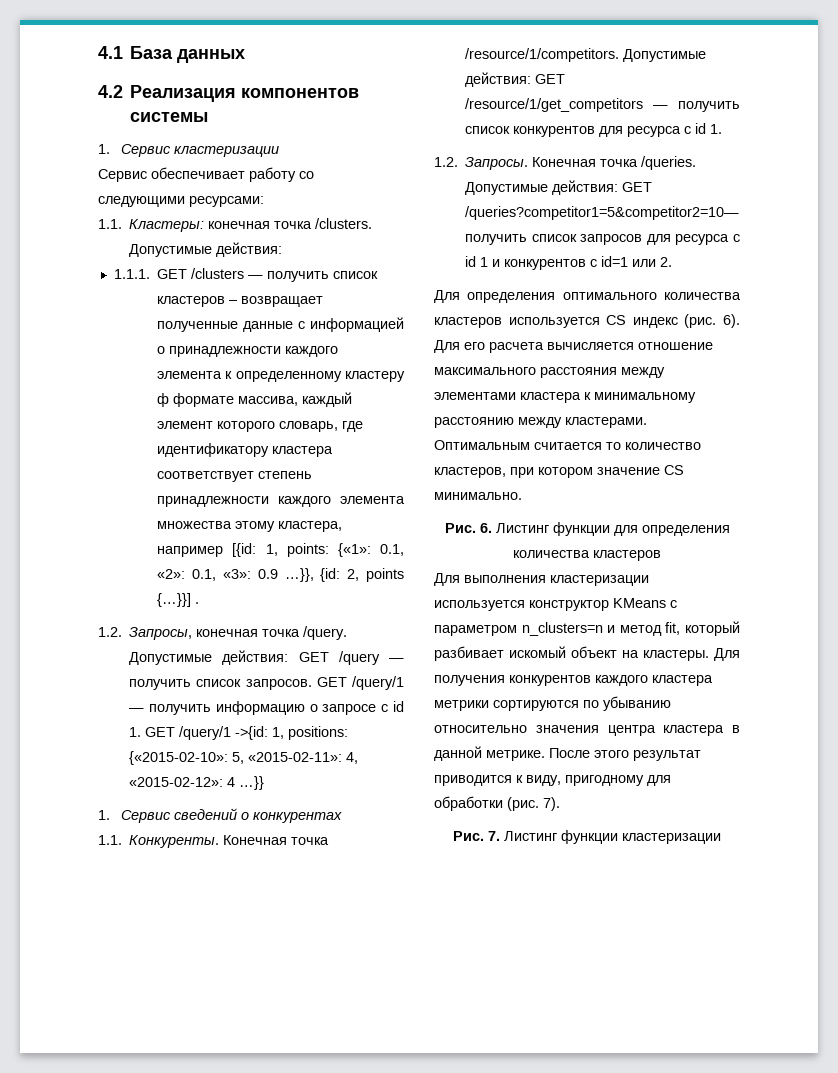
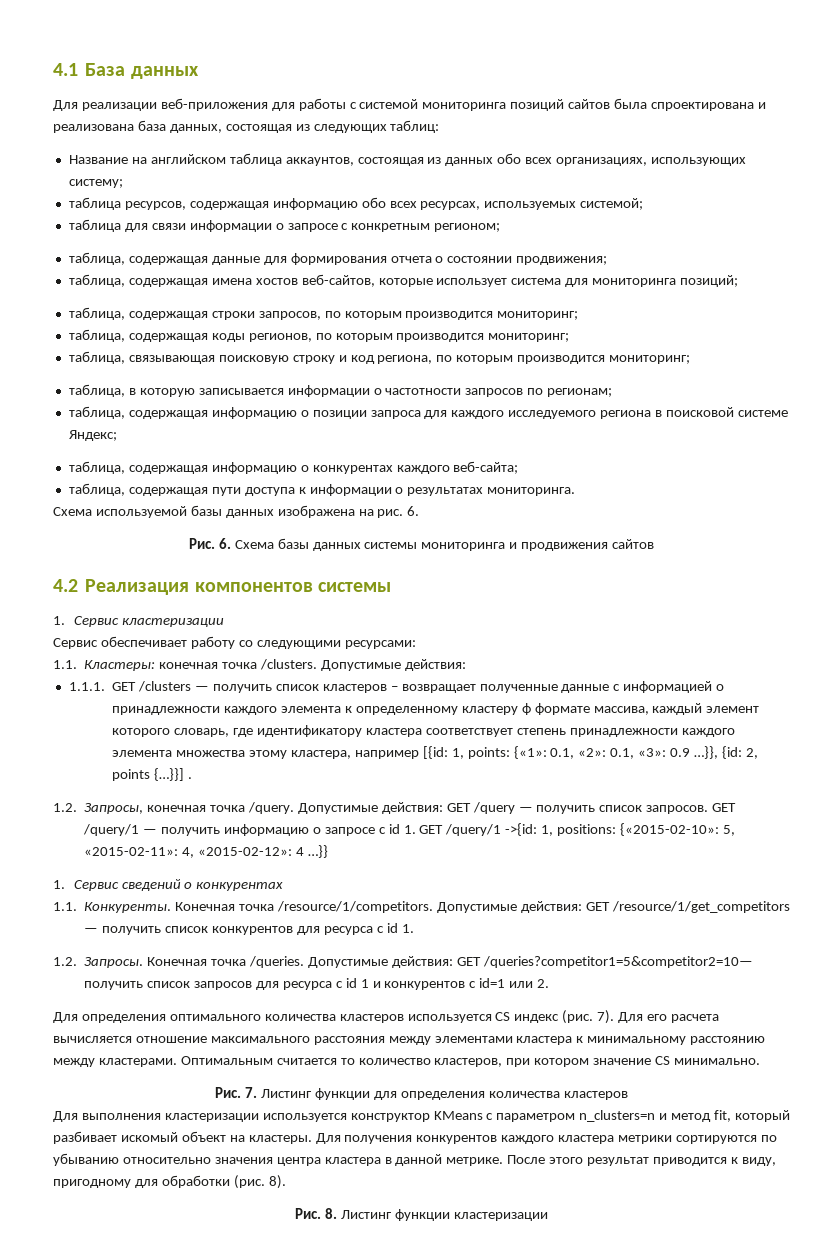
+ Для реализации веб-приложения для работы с системой мониторинга позиций сайтов была спроектирована и реализована база данных, состоящая из следующих таблиц:
+ Название на английском таблица аккаунтов, состоящая из данных обо всех организациях, использующих систему;
+ таблица ресурсов, содержащая информацию обо всех ресурсах, используемых системой;
+ таблица для связи информации о запросе с конкретным регионом;
+ таблица, содержащая данные для формирования отчета о состоянии продвижения;
+ таблица, содержащая имена хостов веб-сайтов, которые использует система для мониторинга позиций;
+ таблица, содержащая строки запросов, по которым производится мониторинг;
+ таблица, содержащая коды регионов, по которым производится мониторинг;
+ таблица, связывающая поисковую строку и код региона, по которым производится мониторинг;
+ таблица, в которую записывается информации о частотности запросов по регионам;
+ таблица, содержащая информацию о позиции запроса для каждого исследуемого региона в поисковой системе Яндекс;
+ таблица, содержащая информацию о конкурентах каждого веб-сайта;
+ таблица, содержащая пути доступа к информации о результатах мониторинга.
+ Схема используемой базы данных изображена на рис. 6.
+ Рис. 6. Схема базы данных системы мониторинга и продвижения сайтов
- 6).
+ 7).
- Рис. 6. Листинг функции для определения количества кластеров
+ Рис. 7. Листинг функции для определения количества кластеров
- 7).
- Рис. 7. Листинг функции кластеризации
+ 8).
+ Рис. 8. Листинг функции кластеризации

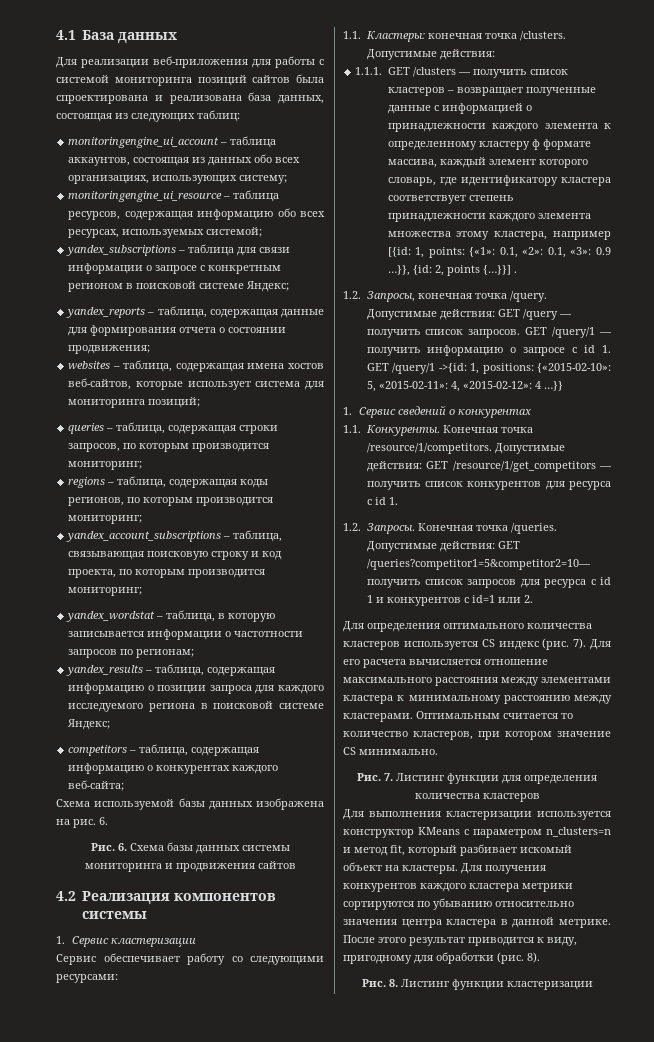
- Название на английском таблица аккаунтов, состоящая из данных обо всех организациях, использующих систему;
+ monitoringengine_ui_account – таблица аккаунтов, состоящая из данных обо всех организациях, использующих систему;
- таблица ресурсов, содержащая информацию обо всех ресурсах, используемых системой;
+ monitoringengine_ui_resource – таблица ресурсов, содержащая информацию обо всех ресурсах, используемых системой;
- таблица для связи информации о запросе с конкретным регионом;
- таблица, содержащая данные для формирования отчета о состоянии продвижения;
+ yandex_subscriptions – таблица для связи информации о запросе с конкретным регионом в поисковой системе Яндекс;
+ yandex_reports – таблица, содержащая данные для формирования отчета о состоянии продвижения;
- таблица, содержащая имена хостов веб-сайтов, которые использует система для мониторинга позиций;
+ websites – таблица, содержащая имена хостов веб-сайтов, которые использует система для мониторинга позиций;
- таблица, содержащая строки запросов, по которым производится мониторинг;
+ queries – таблица, содержащая строки запросов, по которым производится мониторинг;
- таблица, содержащая коды регионов, по которым производится мониторинг;
+ regions – таблица, содержащая коды регионов, по которым производится мониторинг;
- таблица, связывающая поисковую строку и код региона, по которым производится мониторинг;
- таблица, в которую записывается информации о частотности запросов по регионам;
+ yandex_account_subscriptions – таблица, связывающая поисковую строку и код проекта, по которым производится мониторинг;
+ yandex_wordstat – таблица, в которую записывается информации о частотности запросов по регионам;
- таблица, содержащая информацию о позиции запроса для каждого исследуемого региона в поисковой системе Яндекс;
+ yandex_results – таблица, содержащая информацию о позиции запроса для каждого исследуемого региона в поисковой системе Яндекс;
- таблица, содержащая информацию о конкурентах каждого веб-сайта;
+ competitors – таблица, содержащая информацию о конкурентах каждого веб-сайта;
- таблица, содержащая пути доступа к информации о результатах мониторинга.

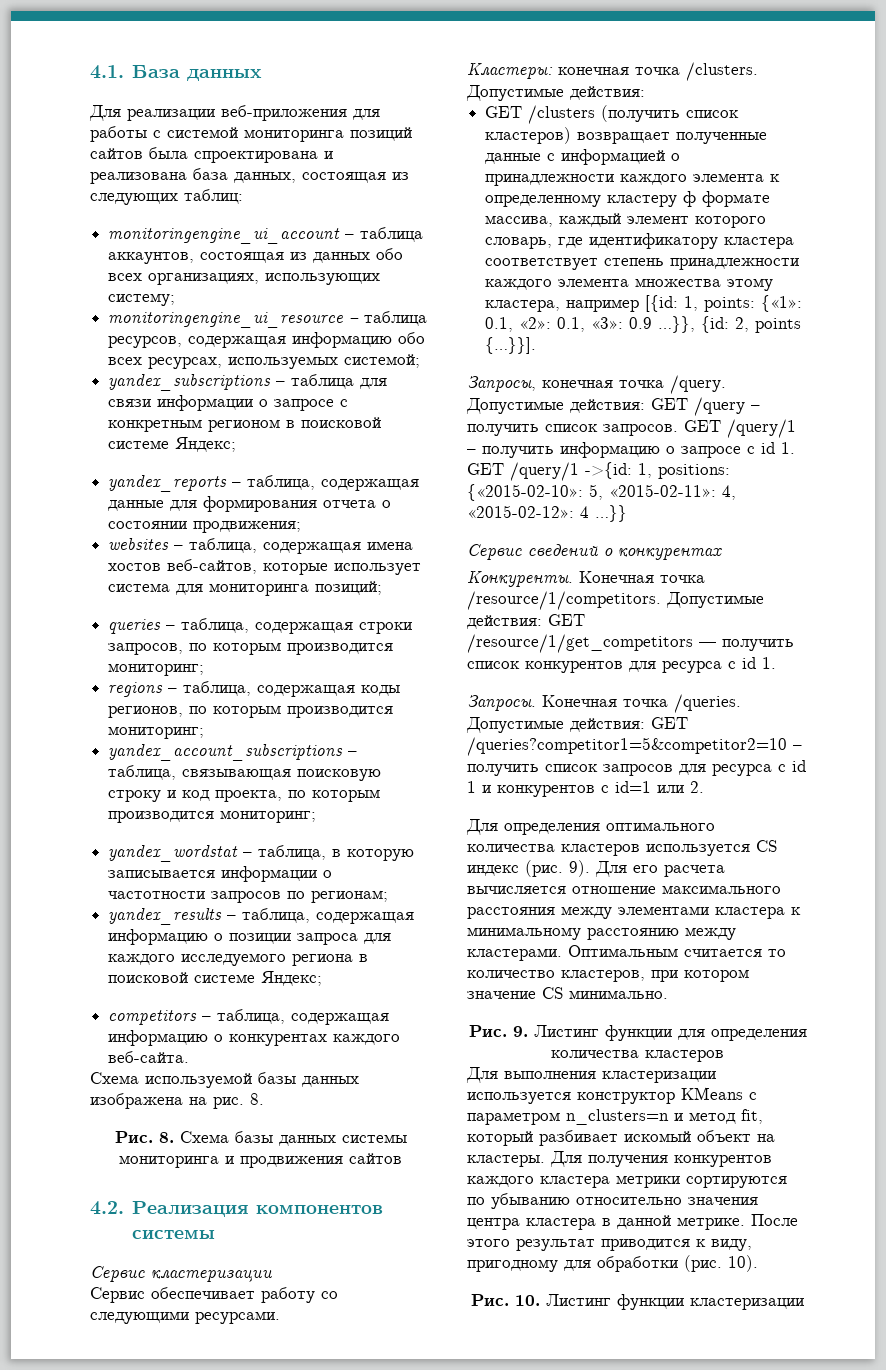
- 4.1 База данных
+ 4.1. База данных
- competitors – таблица, содержащая информацию о конкурентах каждого веб-сайта;
+ competitors – таблица, содержащая информацию о конкурентах каждого веб-сайта.
- Схема используемой базы данных изображена на рис. 6.
- Рис. 6. Схема базы данных системы мониторинга и продвижения сайтов
+ Схема используемой базы данных изображена на рис. 8.
+ Рис. 8. Схема базы данных системы мониторинга и продвижения сайтов
- 4.2 Реализация компонентов системы
+ 4.2. Реализация компонентов системы
- 1. Сервис кластеризации
+ Сервис кластеризации
- Сервис обеспечивает работу со следующими ресурсами:
- 1.1. Кластеры: конечная точка /clusters.
+ Сервис обеспечивает работу со следующими ресурсами.
+ Кластеры: конечная точка /clusters.
- 1.1.1. GET /clusters — получить список кластеров – возвращает полученные данные с информацией о принадлежности каждого элемента к определенному кластеру ф формате массива, каждый элемент которого словарь, где идентификатору кластера соответствует степень принадлежности каждого элемента множества этому кластера, например [{id: 1, points: {«1»: 0.1, «2»: 0.1, «3»: 0.9 …}}, {id: 2, points {…}}] .
- 1.2. Запросы, конечная точка /query.
+ GET /clusters (получить список кластеров) возвращает полученные данные с информацией о принадлежности каждого элемента к определенному кластеру ф формате массива, каждый элемент которого словарь, где идентификатору кластера соответствует степень принадлежности каждого элемента множества этому кластера, например [{id: 1, points: {«1»: 0.1, «2»: 0.1, «3»: 0.9 …}}, {id: 2, points {…}}].
+ Запросы, конечная точка /query.
- Допустимые действия: GET /query — получить список запросов.
+ Допустимые действия: GET /query – получить список запросов.
- GET /query/1 — получить информацию о запросе с id 1. GET /query/1 ->{id: 1, positions: {«2015-02-10»: 5, «2015-02-11»: 4, «2015-02-12»: 4 …}}
+ GET /query/1 – получить информацию о запросе с id 1. GET /query/1 ->{id: 1, positions: {«2015-02-10»: 5, «2015-02-11»: 4, «2015-02-12»: 4 …}}
- 1. Сервис сведений о конкурентах
+ Сервис сведений о конкурентах
- 1.1. Конкуренты.
+ Конкуренты.
- 1.2. Запросы.
+ Запросы.
- Допустимые действия: GET /queries?competitor1=5&competitor2=10— получить список запросов для ресурса с id 1 и конкурентов с id=1 или 2.
+ Допустимые действия: GET /queries?competitor1=5&competitor2=10 – получить список запросов для ресурса с id 1 и конкурентов с id=1 или 2.
- 7).
+ 9).
- Рис. 7. Листинг функции для определения количества кластеров
+ Рис. 9. Листинг функции для определения количества кластеров
- 8).
- Рис. 8. Листинг функции кластеризации
+ 10).
+ Рис. 10. Листинг функции кластеризации

